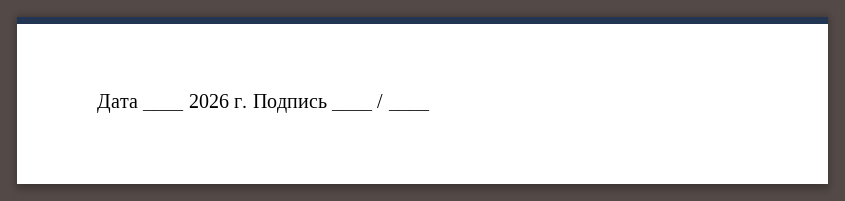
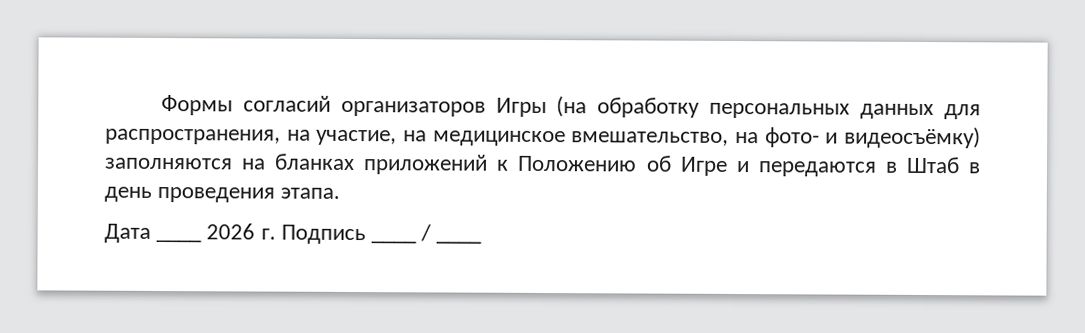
+ Формы согласий организаторов Игры (на обработку персональных данных для распространения, на участие, на медицинское вмешательство, на фото- и видеосъёмку) заполняются на бланках приложений к Положению об Игре и передаются в Штаб в день проведения этапа.

